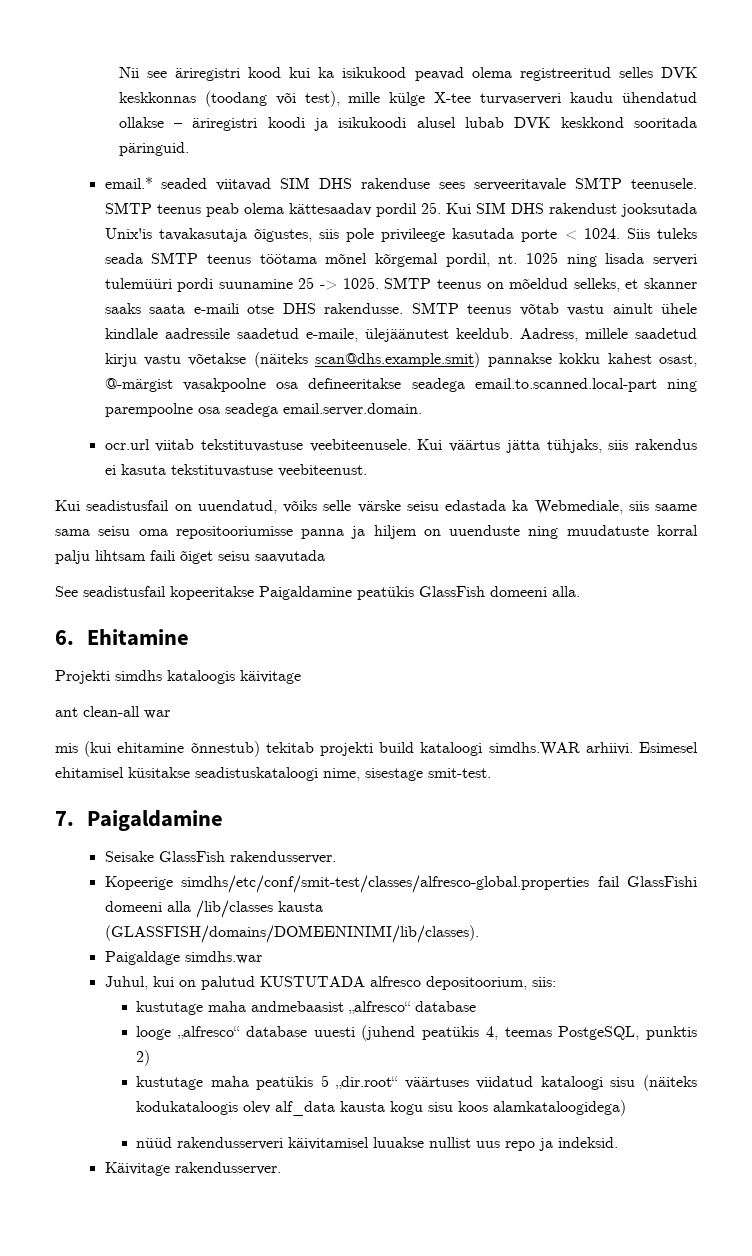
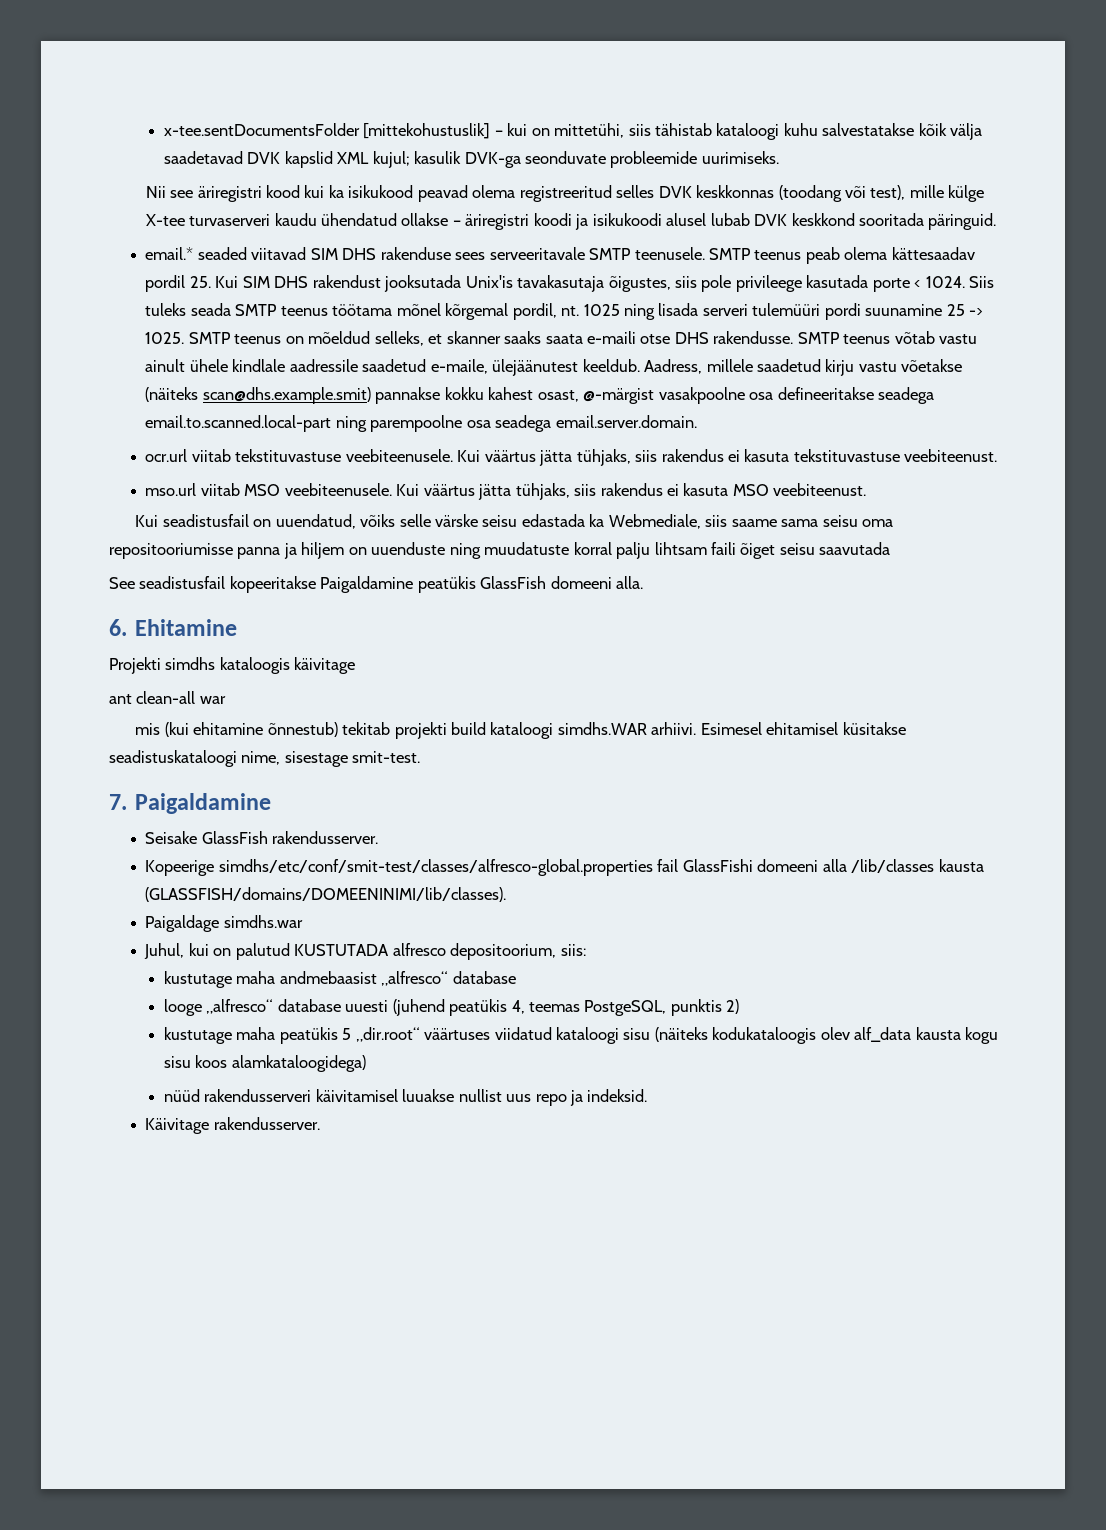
+ x-tee.sentDocumentsFolder [mittekohustuslik] – kui on mittetühi, siis tähistab kataloogi kuhu salvestatakse kõik välja saadetavad DVK kapslid XML kujul; kasulik DVK-ga seonduvate probleemide uurimiseks.
+ mso.url viitab MSO veebiteenusele. Kui väärtus jätta tühjaks, siis rakendus ei kasuta MSO veebiteenust.

